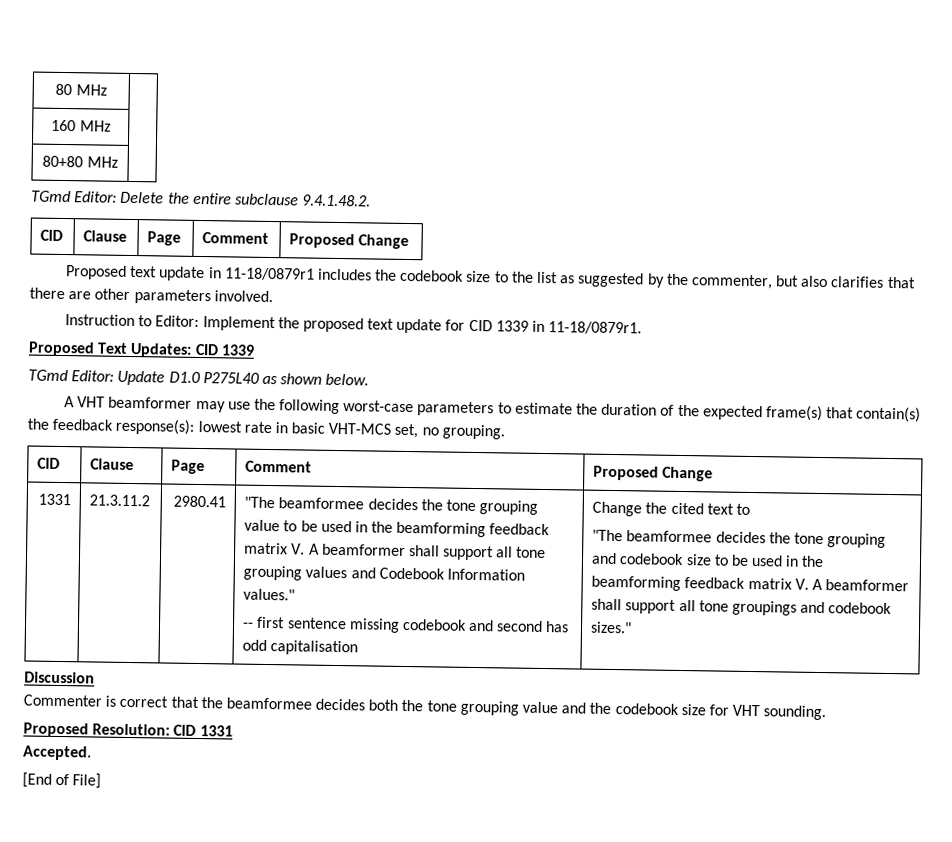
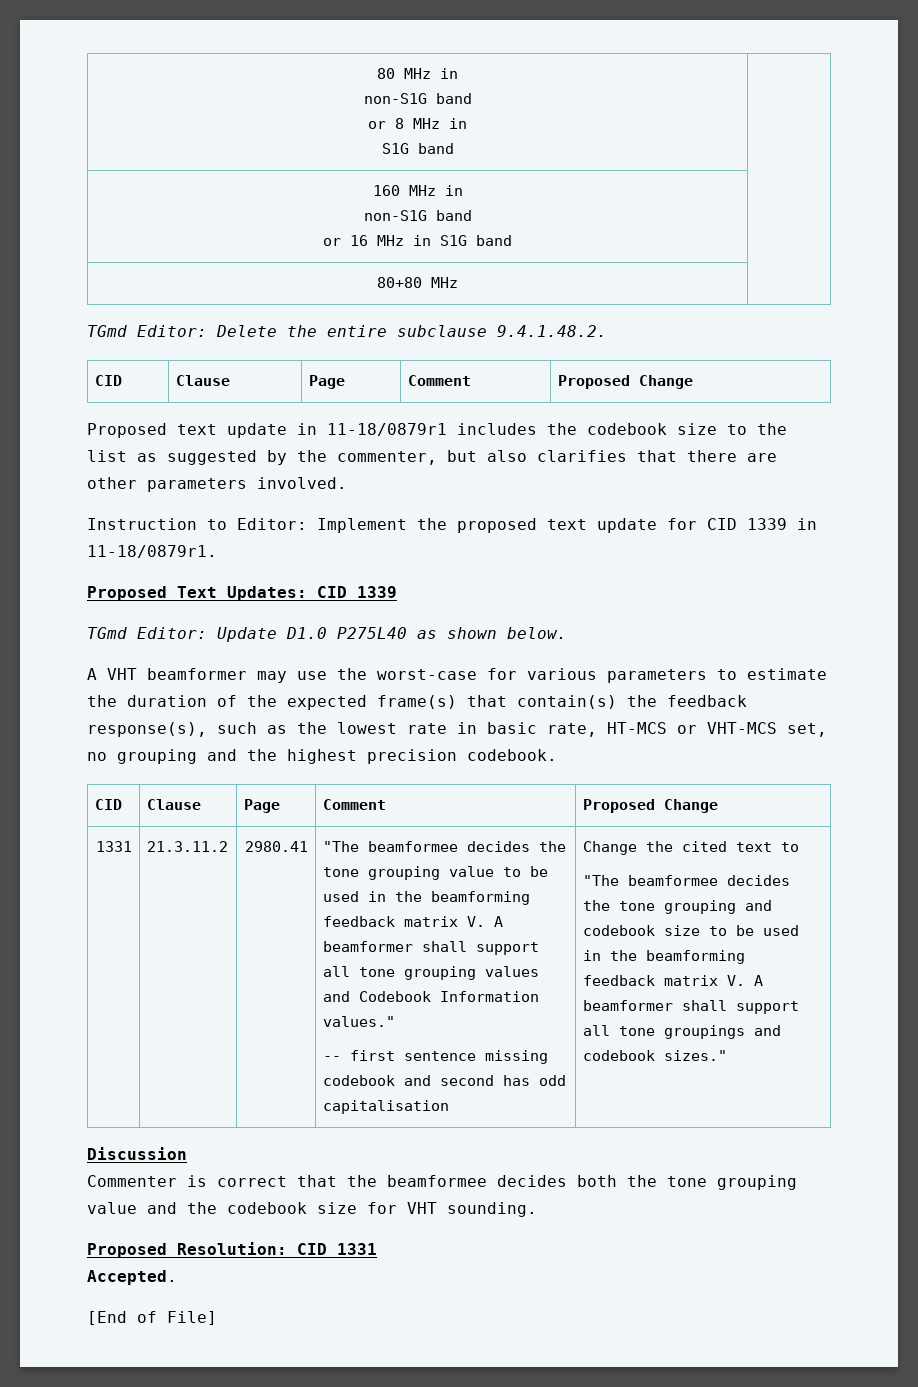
- 80 MHz |
- 160 MHz |
+ 80 MHz in
+ non-S1G band
+ or 8 MHz in
+ S1G band |
+ 160 MHz in
+ non-S1G band
+ or 16 MHz in S1G band |
- A VHT beamformer may use the following worst-case parameters to estimate the duration of the expected frame(s) that contain(s) the feedback response(s): lowest rate in basic VHT-MCS set, no grouping.
+ A VHT beamformer may use the worst-case for various parameters to estimate the duration of the expected frame(s) that contain(s) the feedback response(s), such as the lowest rate in basic rate, HT-MCS or VHT-MCS set, no grouping and the highest precision codebook.

